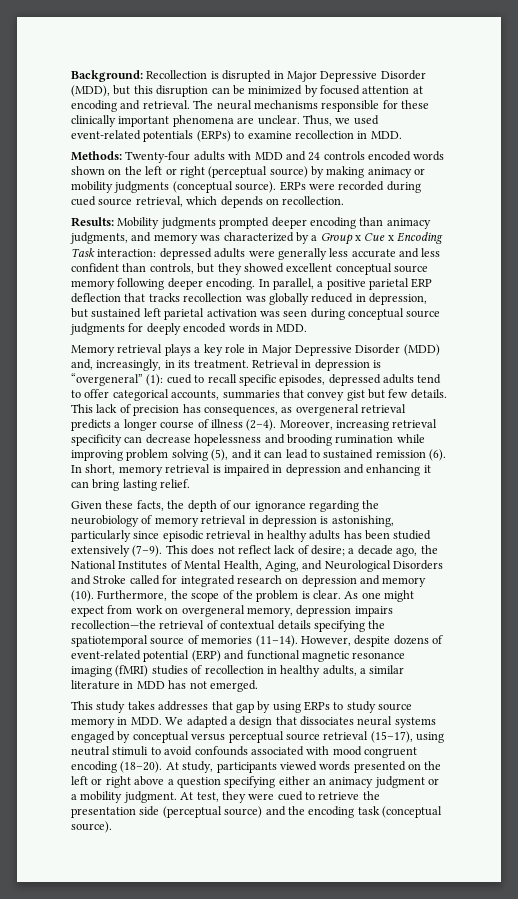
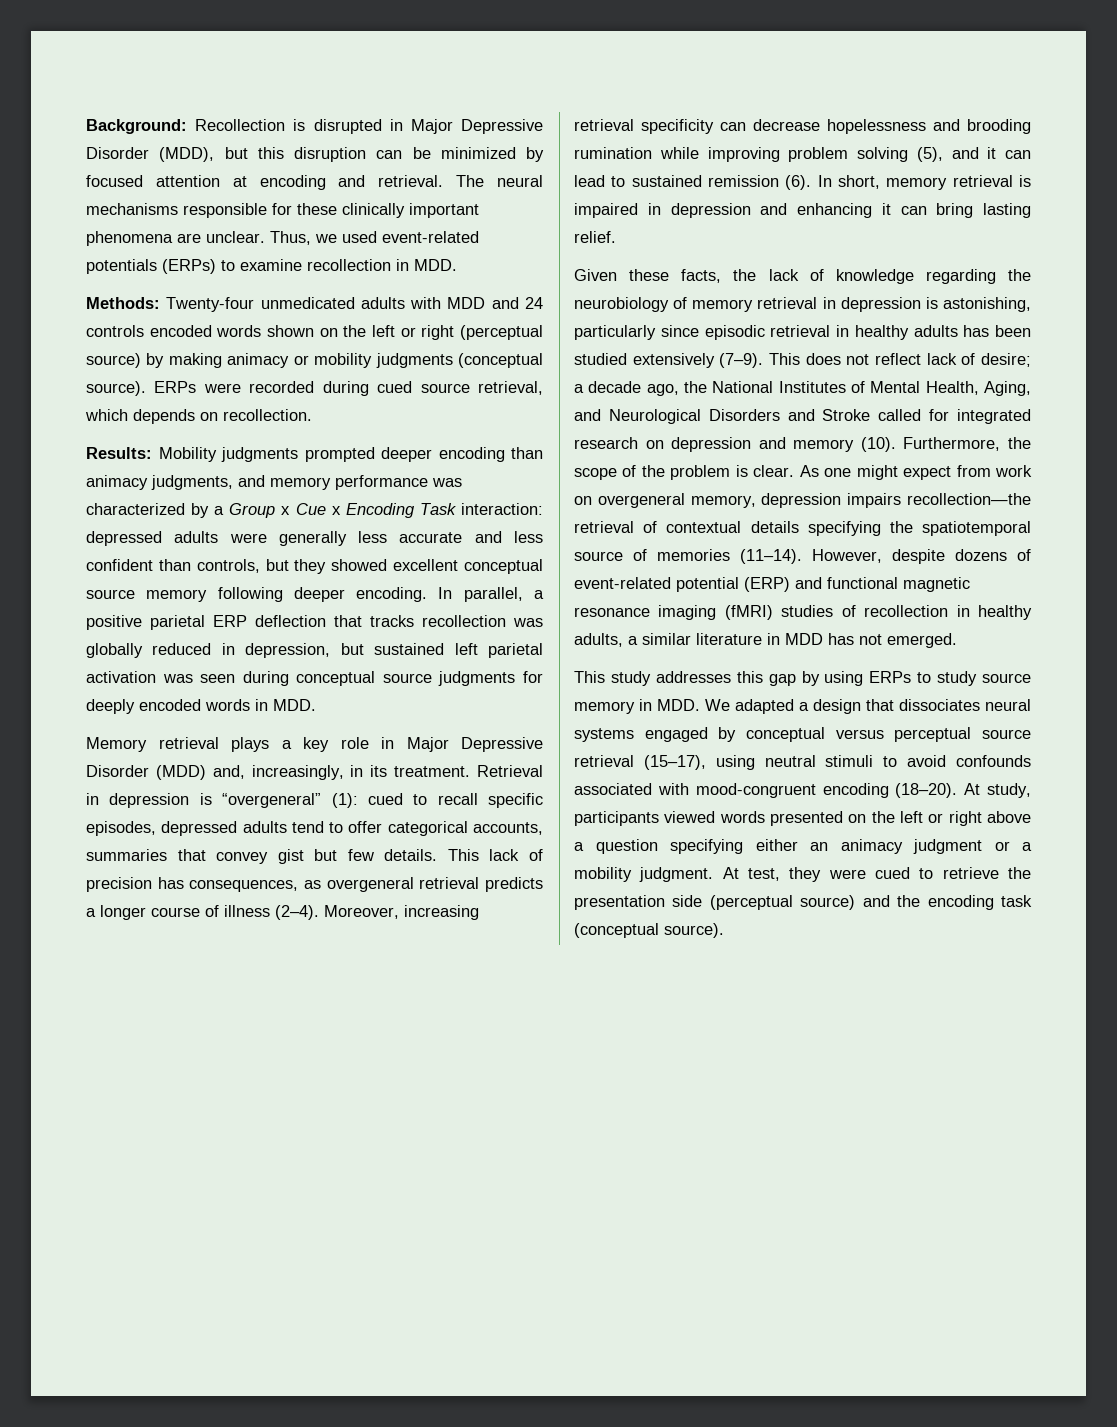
- Methods: Twenty-four adults with MDD and 24 controls encoded words shown on the left or right (perceptual source) by making animacy or mobility judgments (conceptual source).
+ Methods: Twenty-four unmedicated adults with MDD and 24 controls encoded words shown on the left or right (perceptual source) by making animacy or mobility judgments (conceptual source).
- Results: Mobility judgments prompted deeper encoding than animacy judgments, and memory was characterized by a Group x Cue x Encoding Task interaction: depressed adults were generally less accurate and less confident than controls, but they showed excellent conceptual source memory following deeper encoding.
+ Results: Mobility judgments prompted deeper encoding than animacy judgments, and memory performance was characterized by a Group x Cue x Encoding Task interaction: depressed adults were generally less accurate and less confident than controls, but they showed excellent conceptual source memory following deeper encoding.
- Given these facts, the depth of our ignorance regarding the neurobiology of memory retrieval in depression is astonishing, particularly since episodic retrieval in healthy adults has been studied extensively (7–9).
+ Given these facts, the lack of knowledge regarding the neurobiology of memory retrieval in depression is astonishing, particularly since episodic retrieval in healthy adults has been studied extensively (7–9).
- This study takes addresses that gap by using ERPs to study source memory in MDD. We adapted a design that dissociates neural systems engaged by conceptual versus perceptual source retrieval (15–17), using neutral stimuli to avoid confounds associated with mood congruent encoding (18–20).
+ This study addresses this gap by using ERPs to study source memory in MDD. We adapted a design that dissociates neural systems engaged by conceptual versus perceptual source retrieval (15–17), using neutral stimuli to avoid confounds associated with mood-congruent encoding (18–20).

